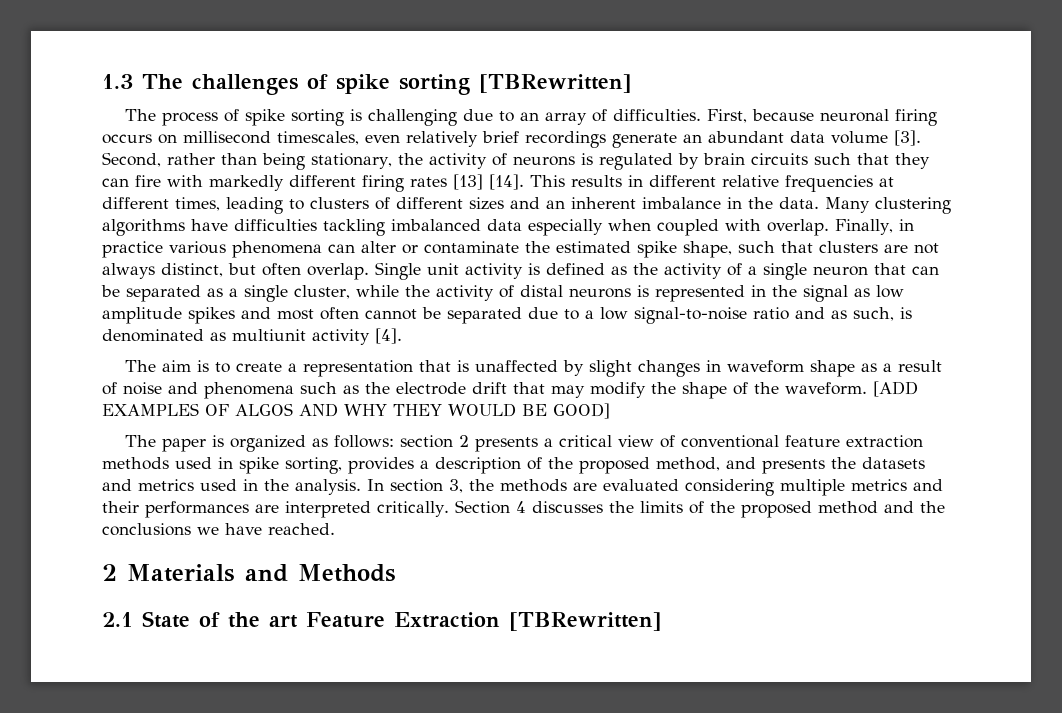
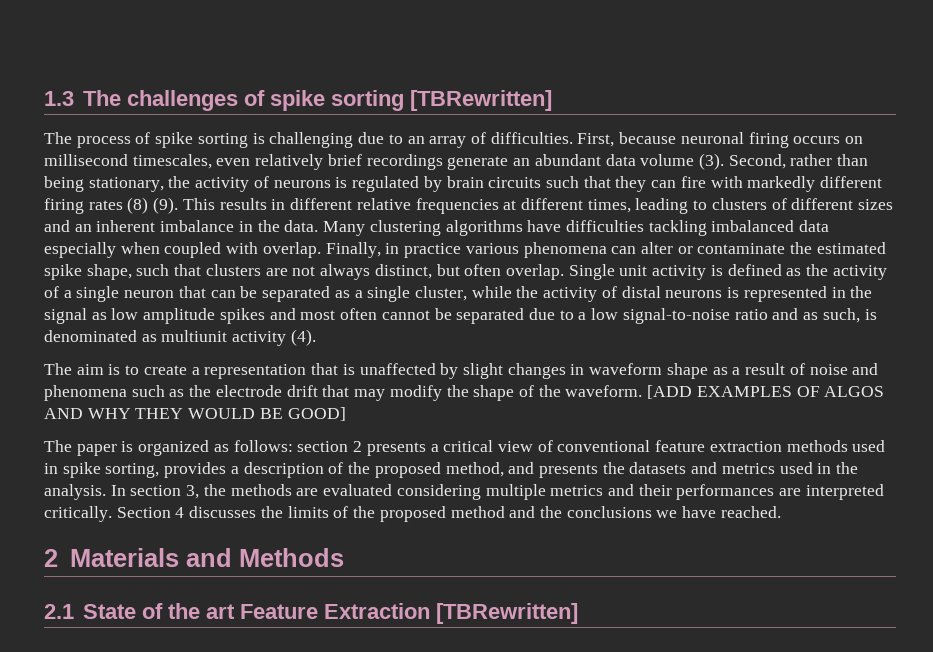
- First, because neuronal firing occurs on millisecond timescales, even relatively brief recordings generate an abundant data volume [3].
+ First, because neuronal firing occurs on millisecond timescales, even relatively brief recordings generate an abundant data volume (3).
- Second, rather than being stationary, the activity of neurons is regulated by brain circuits such that they can fire with markedly different firing rates [13] [14].
+ Second, rather than being stationary, the activity of neurons is regulated by brain circuits such that they can fire with markedly different firing rates (8) (9).
- Single unit activity is defined as the activity of a single neuron that can be separated as a single cluster, while the activity of distal neurons is represented in the signal as low amplitude spikes and most often cannot be separated due to a low signal-to-noise ratio and as such, is denominated as multiunit activity [4].
+ Single unit activity is defined as the activity of a single neuron that can be separated as a single cluster, while the activity of distal neurons is represented in the signal as low amplitude spikes and most often cannot be separated due to a low signal-to-noise ratio and as such, is denominated as multiunit activity (4).

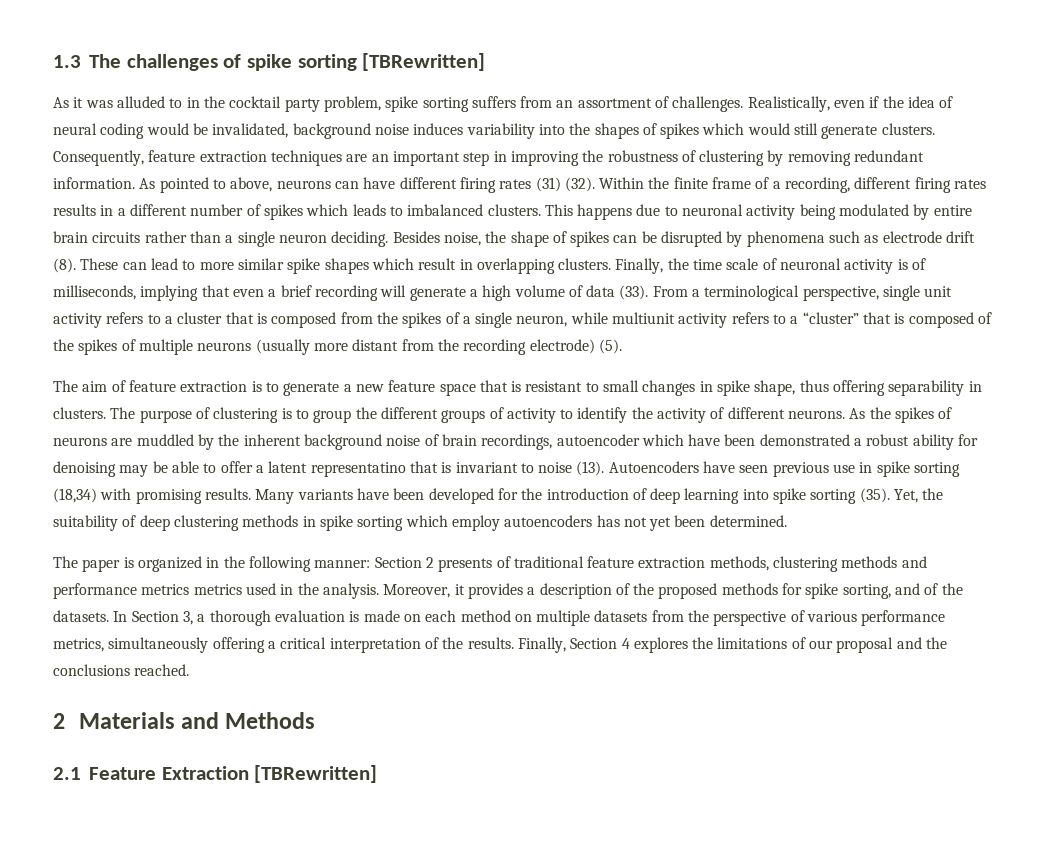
- The process of spike sorting is challenging due to an array of difficulties. First, because neuronal firing occurs on millisecond timescales, even relatively brief recordings generate an abundant data volume (3). Second, rather than being stationary, the activity of neurons is regulated by brain circuits such that they can fire with markedly different firing rates (8) (9). This results in different relative frequencies at different times, leading to clusters of different sizes and an inherent imbalance in the data. Many clustering algorithms have difficulties tackling imbalanced data especially when coupled with overlap. Finally, in practice various phenomena can alter or contaminate the estimated spike shape, such that clusters are not always distinct, but often overlap. Single unit activity is defined as the activity of a single neuron that can be separated as a single cluster, while the activity of distal neurons is represented in the signal as low amplitude spikes and most often cannot be separated due to a low signal-to-noise ratio and as such, is denominated as multiunit activity (4).
- The aim is to create a representation that is unaffected by slight changes in waveform shape as a result of noise and phenomena such as the electrode drift that may modify the shape of the waveform. [ADD EXAMPLES OF ALGOS AND WHY THEY WOULD BE GOOD]
- The paper is organized as follows: section 2 presents a critical view of conventional feature extraction methods used in spike sorting, provides a description of the proposed method, and presents the datasets and metrics used in the analysis. In section 3, the methods are evaluated considering multiple metrics and their performances are interpreted critically. Section 4 discusses the limits of the proposed method and the conclusions we have reached.
+ As it was alluded to in the cocktail party problem, spike sorting suffers from an assortment of challenges. Realistically, even if the idea of neural coding would be invalidated, background noise induces variability into the shapes of spikes which would still generate clusters. Consequently, feature extraction techniques are an important step in improving the robustness of clustering by removing redundant information. As pointed to above, neurons can have different firing rates (31) (32). Within the finite frame of a recording, different firing rates results in a different number of spikes which leads to imbalanced clusters. This happens due to neuronal activity being modulated by entire brain circuits rather than a single neuron deciding. Besides noise, the shape of spikes can be disrupted by phenomena such as electrode drift (8). These can lead to more similar spike shapes which result in overlapping clusters. Finally, the time scale of neuronal activity is of milliseconds, implying that even a brief recording will generate a high volume of data (33). From a terminological perspective, single unit activity refers to a cluster that is composed from the spikes of a single neuron, while multiunit activity refers to a “cluster” that is composed of the spikes of multiple neurons (usually more distant from the recording electrode) (5).
+ The aim of feature extraction is to generate a new feature space that is resistant to small changes in spike shape, thus offering separability in clusters. The purpose of clustering is to group the different groups of activity to identify the activity of different neurons. As the spikes of neurons are muddled by the inherent background noise of brain recordings, autoencoder which have been demonstrated a robust ability for denoising may be able to offer a latent representatino that is invariant to noise (13). Autoencoders have seen previous use in spike sorting (18,34) with promising results. Many variants have been developed for the introduction of deep learning into spike sorting (35). Yet, the suitability of deep clustering methods in spike sorting which employ autoencoders has not yet been determined.
+ The paper is organized in the following manner: Section 2 presents of traditional feature extraction methods, clustering methods and performance metrics metrics used in the analysis. Moreover, it provides a description of the proposed methods for spike sorting, and of the datasets. In Section 3, a thorough evaluation is made on each method on multiple datasets from the perspective of various performance metrics, simultaneously offering a critical interpretation of the results. Finally, Section 4 explores the limitations of our proposal and the conclusions reached.
- 2.1 State of the art Feature Extraction [TBRewritten]
+ 2.1 Feature Extraction [TBRewritten]

